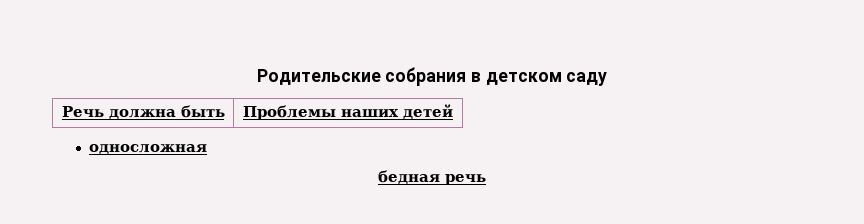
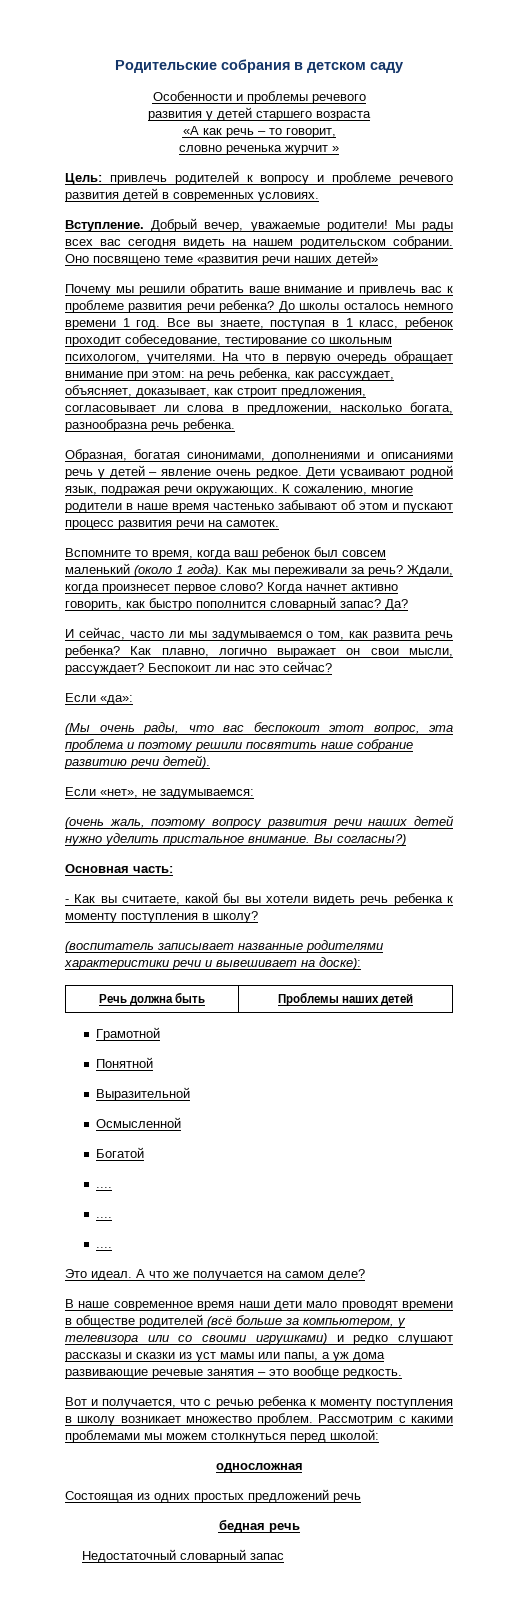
+ Особенности и проблемы речевого
+ развития у детей старшего возраста
+ «А как речь – то говорит,
+ словно реченька журчит »
+ Цель: привлечь родителей к вопросу и проблеме речевого развития детей в современных условиях.
+ Вступление. Добрый вечер, уважаемые родители! Мы рады всех вас сегодня видеть на нашем родительском собрании. Оно посвящено теме «развития речи наших детей»
+ Почему мы решили обратить ваше внимание и привлечь вас к проблеме развития речи ребенка? До школы осталось немного времени 1 год. Все вы знаете, поступая в 1 класс, ребенок проходит собеседование, тестирование со школьным психологом, учителями. На что в первую очередь обращает внимание при этом: на речь ребенка, как рассуждает, объясняет, доказывает, как строит предложения, согласовывает ли слова в предложении, насколько богата, разнообразна речь ребенка.
+ Образная, богатая синонимами, дополнениями и описаниями речь у детей – явление очень редкое. Дети усваивают родной язык, подражая речи окружающих. К сожалению, многие родители в наше время частенько забывают об этом и пускают процесс развития речи на самотек.
+ Вспомните то время, когда ваш ребенок был совсем маленький (около 1 года). Как мы переживали за речь? Ждали, когда произнесет первое слово? Когда начнет активно говорить, как быстро пополнится словарный запас? Да?
+ И сейчас, часто ли мы задумываемся о том, как развита речь ребенка? Как плавно, логично выражает он свои мысли, рассуждает? Беспокоит ли нас это сейчас?
+ Если «да»:
+ (Мы очень рады, что вас беспокоит этот вопрос, эта проблема и поэтому решили посвятить наше собрание развитию речи детей).
+ Если «нет», не задумываемся:
+ (очень жаль, поэтому вопросу развития речи наших детей нужно уделить пристальное внимание. Вы согласны?)
+ Основная часть:
+ - Как вы считаете, какой бы вы хотели видеть речь ребенка к моменту поступления в школу?
+ (воспитатель записывает названные родителями характеристики речи и вывешивает на доске):
+ Грамотной
+ Понятной
+ Выразительной
+ Осмысленной
+ Богатой
+ ....
+ ....
+ ....
+ Это идеал. А что же получается на самом деле?
+ В наше современное время наши дети мало проводят времени в обществе родителей (всё больше за компьютером, у телевизора или со своими игрушками) и редко слушают рассказы и сказки из уст мамы или папы, а уж дома развивающие речевые занятия – это вообще редкость.
+ Вот и получается, что с речью ребенка к моменту поступления в школу возникает множество проблем. Рассмотрим с какими проблемами мы можем столкнуться перед школой:
  односложная
+ Состоящая из одних простых предложений речь
+ Недостаточный словарный запас

